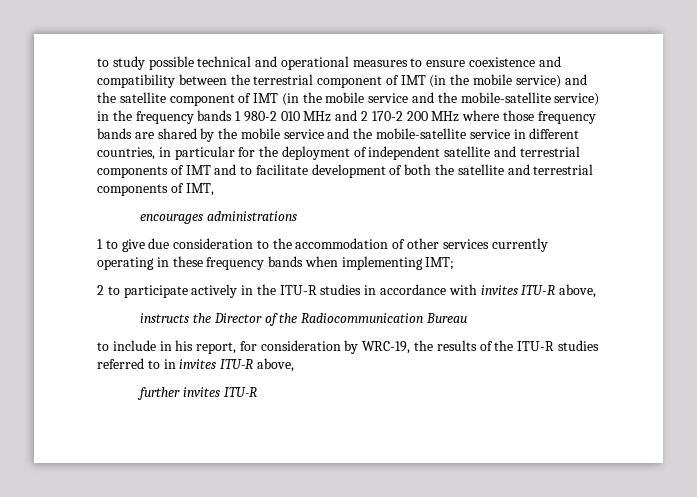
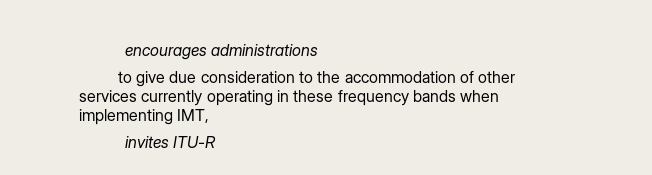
- to study possible technical and operational measures to ensure coexistence and compatibility between the terrestrial component of IMT (in the mobile service) and the satellite component of IMT (in the mobile service and the mobile-satellite service) in the frequency bands 1 980-2 010 MHz and 2 170-2 200 MHz where those frequency bands are shared by the mobile service and the mobile-satellite service in different countries, in particular for the deployment of independent satellite and terrestrial components of IMT and to facilitate development of both the satellite and terrestrial components of IMT,
- 1 to give due consideration to the accommodation of other services currently operating in these frequency bands when implementing IMT;
- 2 to participate actively in the ITU-R studies in accordance with invites ITU-R above,
- instructs the Director of the Radiocommunication Bureau
- to include in his report, for consideration by WRC-19, the results of the ITU-R studies referred to in invites ITU-R above,
- further invites ITU-R
+ to give due consideration to the accommodation of other services currently operating in these frequency bands when implementing IMT,
+ invites ITU-R

